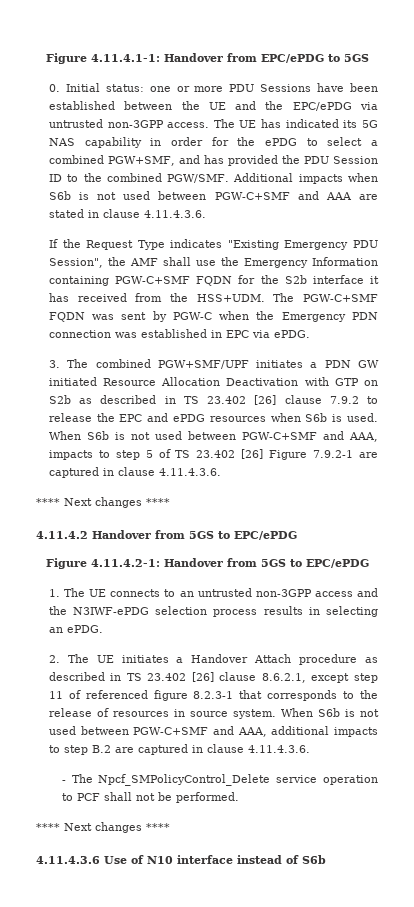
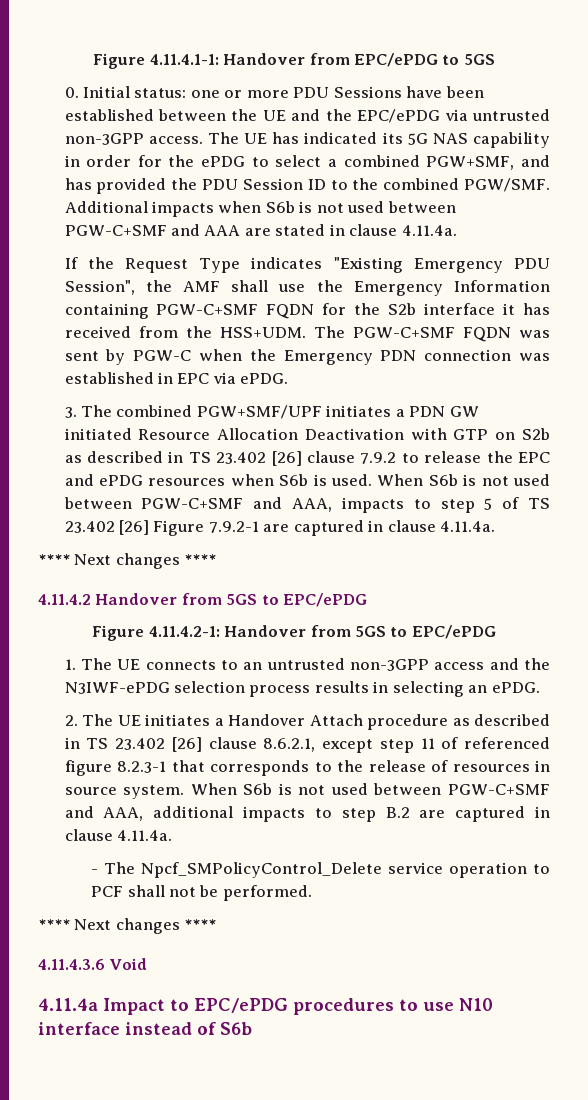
- Additional impacts when S6b is not used between PGW-C+SMF and AAA are stated in clause 4.11.4.3.6.
+ Additional impacts when S6b is not used between PGW-C+SMF and AAA are stated in clause 4.11.4a.
- When S6b is not used between PGW-C+SMF and AAA, impacts to step 5 of TS 23.402 [26] Figure 7.9.2-1 are captured in clause 4.11.4.3.6.
+ When S6b is not used between PGW-C+SMF and AAA, impacts to step 5 of TS 23.402 [26] Figure 7.9.2-1 are captured in clause 4.11.4a.
- When S6b is not used between PGW-C+SMF and AAA, additional impacts to step B.2 are captured in clause 4.11.4.3.6.
+ When S6b is not used between PGW-C+SMF and AAA, additional impacts to step B.2 are captured in clause 4.11.4a.
- 4.11.4.3.6 Use of N10 interface instead of S6b
+ 4.11.4.3.6 Void
+ 4.11.4a Impact to EPC/ePDG procedures to use N10 interface instead of S6b

